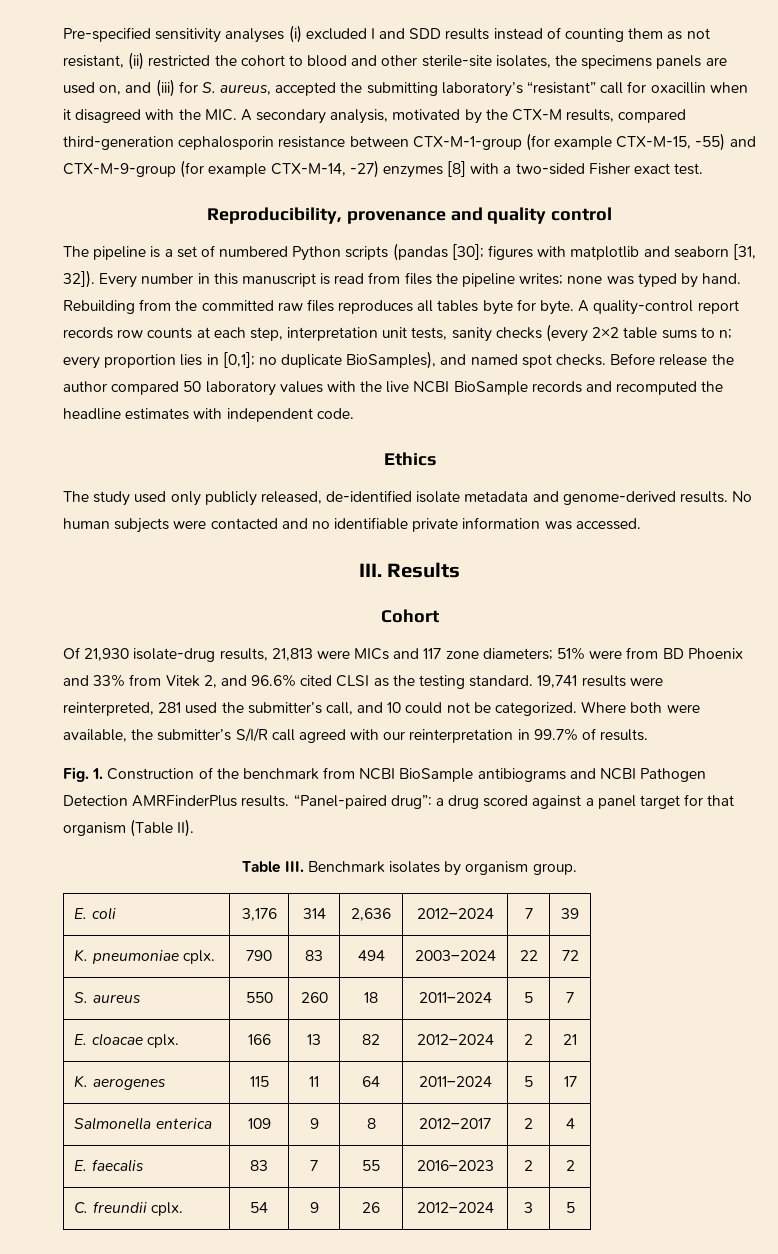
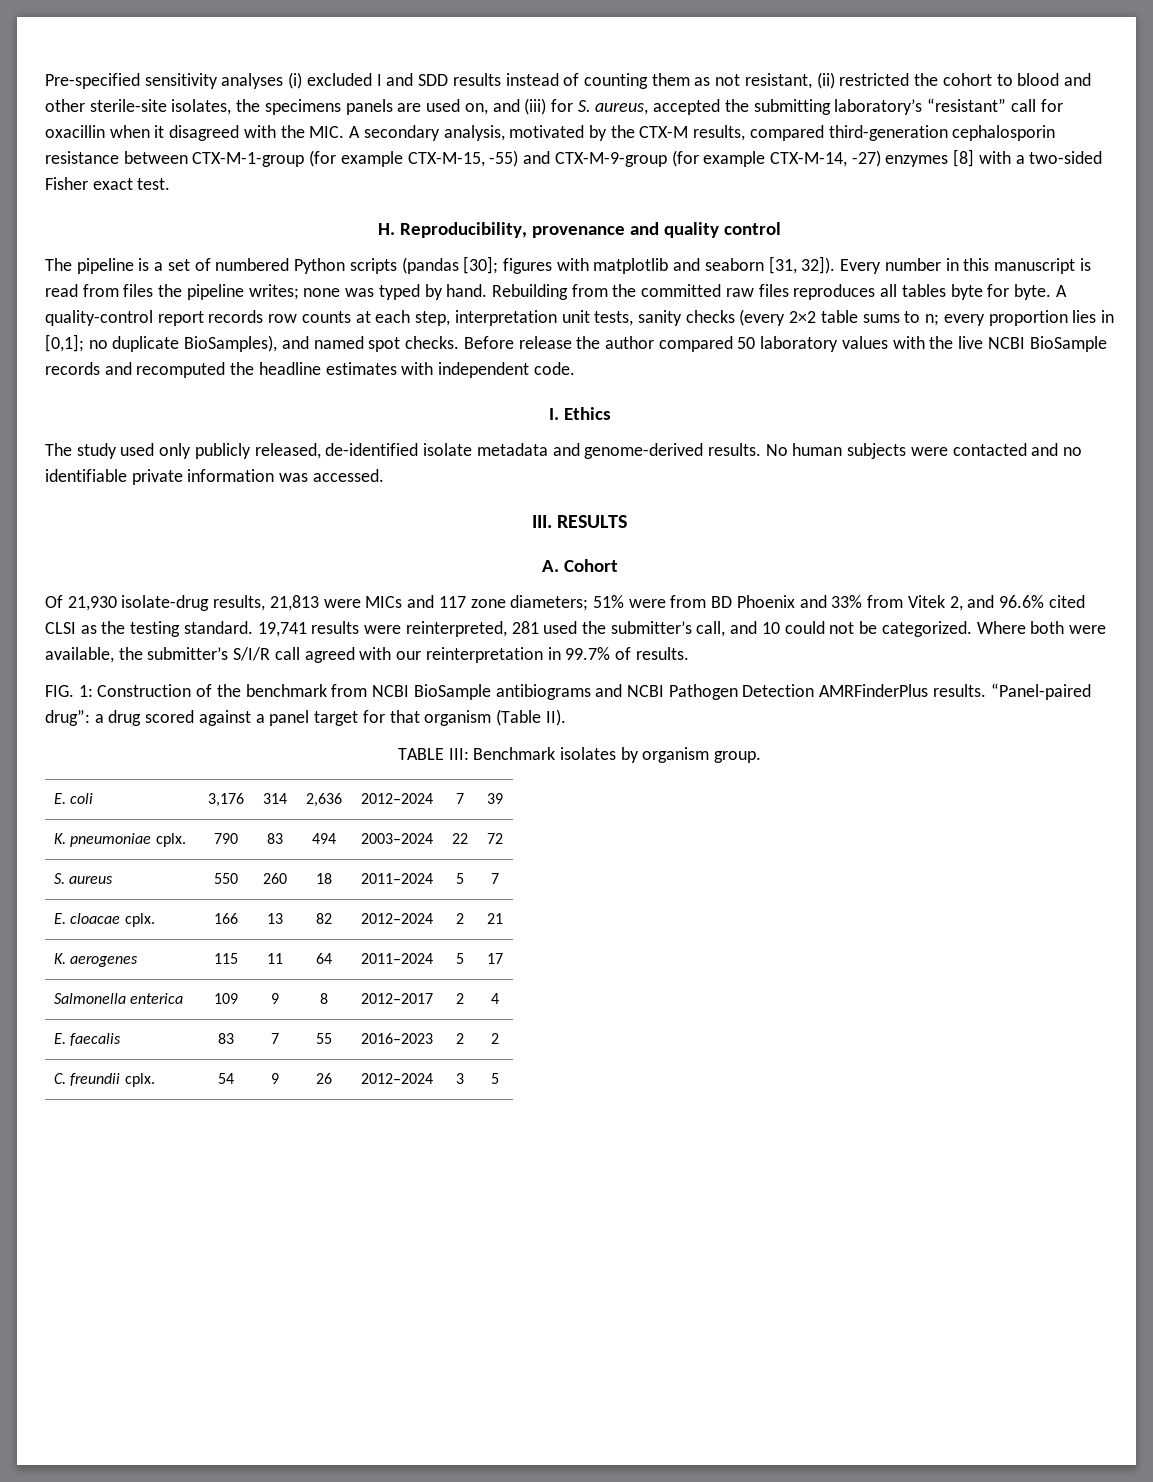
- Reproducibility, provenance and quality control
+ H. Reproducibility, provenance and quality control
- Ethics
+ I. Ethics
- III. Results
- Cohort
+ III. RESULTS
+ A. Cohort
- Fig. 1. Construction of the benchmark from NCBI BioSample antibiograms and NCBI Pathogen Detection AMRFinderPlus results.
+ FIG. 1: Construction of the benchmark from NCBI BioSample antibiograms and NCBI Pathogen Detection AMRFinderPlus results.
- Table III. Benchmark isolates by organism group.
+ TABLE III: Benchmark isolates by organism group.

